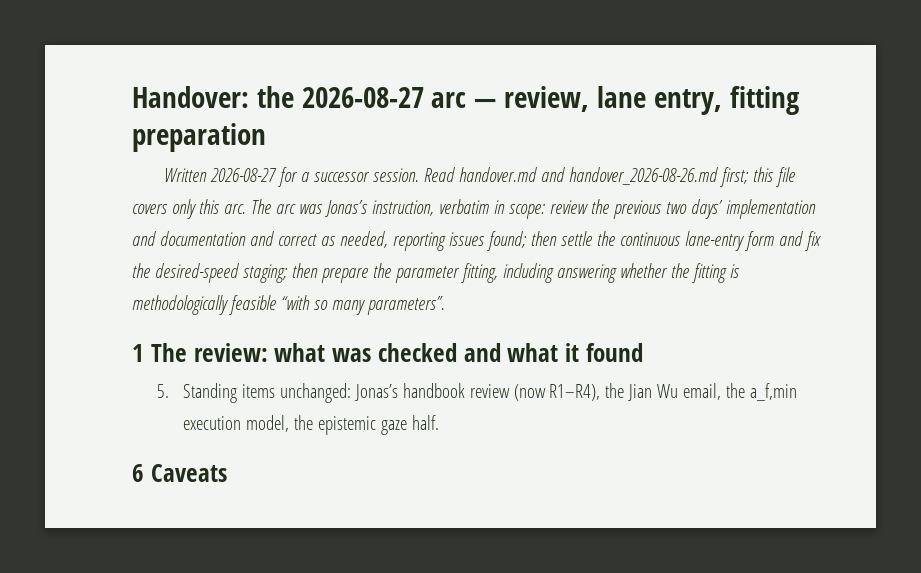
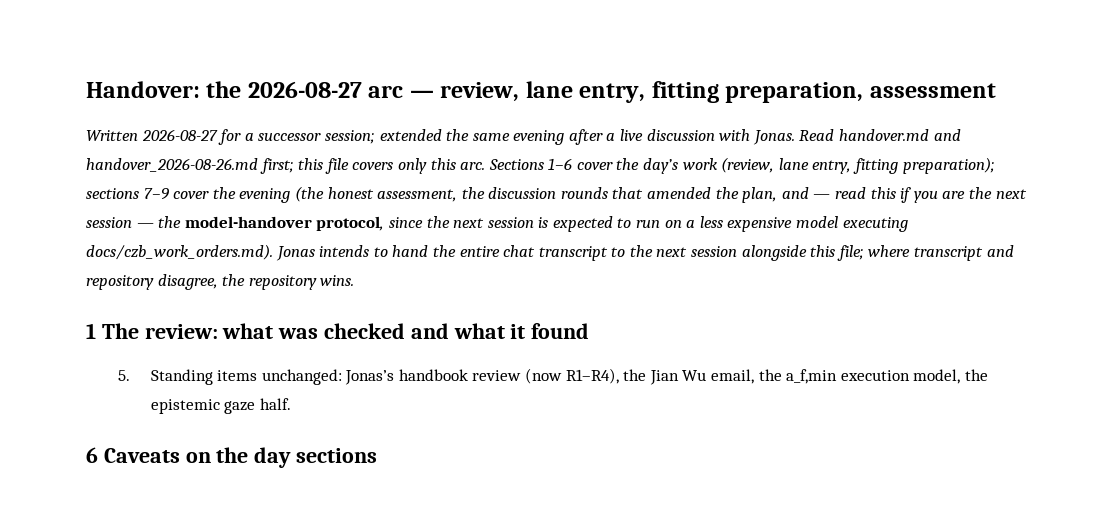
- Handover: the 2026-08-27 arc — review, lane entry, fitting preparation
+ Handover: the 2026-08-27 arc — review, lane entry, fitting preparation, assessment
- Written 2026-08-27 for a successor session.
+ Written 2026-08-27 for a successor session; extended the same evening after a live discussion with Jonas.
- The arc was Jonas’s instruction, verbatim in scope: review the previous two days’ implementation and documentation and correct as needed, reporting issues found; then settle the continuous lane-entry form and fix the desired-speed staging; then prepare the parameter fitting, including answering whether the fitting is methodologically feasible “with so many parameters”.
+ Sections 1–6 cover the day’s work (review, lane entry, fitting preparation); sections 7–9 cover the evening (the honest assessment, the discussion rounds that amended the plan, and — read this if you are the next session — the model-handover protocol, since the next session is expected to run on a less expensive model executing docs/czb_work_orders.md). Jonas intends to hand the entire chat transcript to the next session alongside this file; where transcript and repository disagree, the repository wins.
- 6 Caveats
+ 6 Caveats on the day sections

